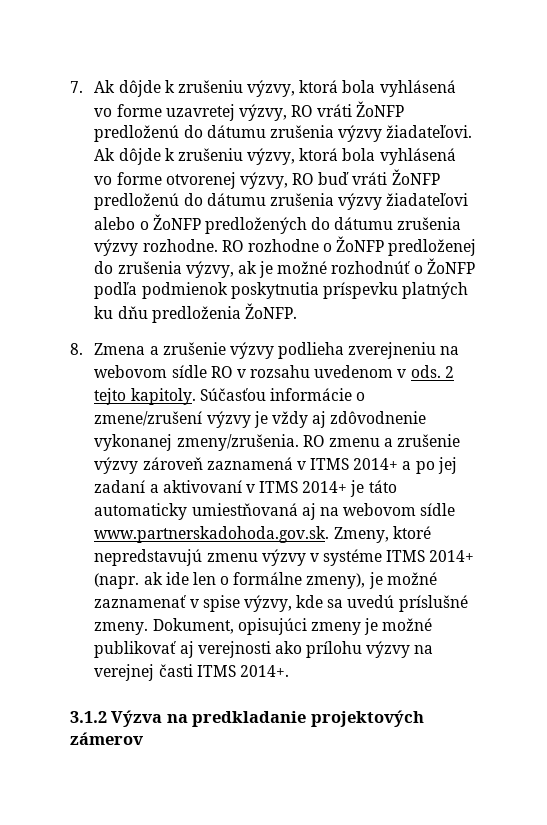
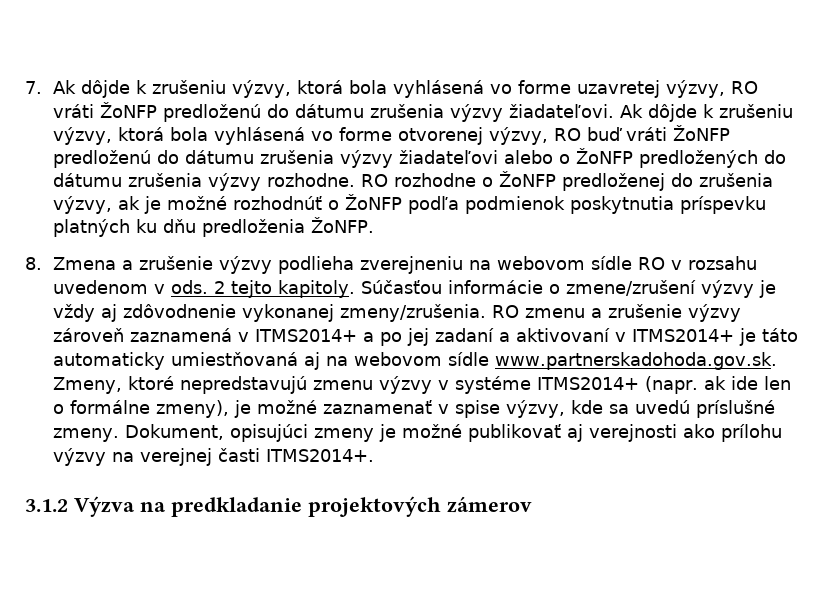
- RO zmenu a zrušenie výzvy zároveň zaznamená v ITMS 2014+ a po jej zadaní a aktivovaní v ITMS 2014+ je táto automaticky umiestňovaná aj na webovom sídle www.partnerskadohoda.gov.sk. Zmeny, ktoré nepredstavujú zmenu výzvy v systéme ITMS 2014+ (napr. ak ide len o formálne zmeny), je možné zaznamenať v spise výzvy, kde sa uvedú príslušné zmeny.
+ RO zmenu a zrušenie výzvy zároveň zaznamená v ITMS2014+ a po jej zadaní a aktivovaní v ITMS2014+ je táto automaticky umiestňovaná aj na webovom sídle www.partnerskadohoda.gov.sk. Zmeny, ktoré nepredstavujú zmenu výzvy v systéme ITMS2014+ (napr. ak ide len o formálne zmeny), je možné zaznamenať v spise výzvy, kde sa uvedú príslušné zmeny.
- Dokument, opisujúci zmeny je možné publikovať aj verejnosti ako prílohu výzvy na verejnej časti ITMS 2014+.
+ Dokument, opisujúci zmeny je možné publikovať aj verejnosti ako prílohu výzvy na verejnej časti ITMS2014+.

